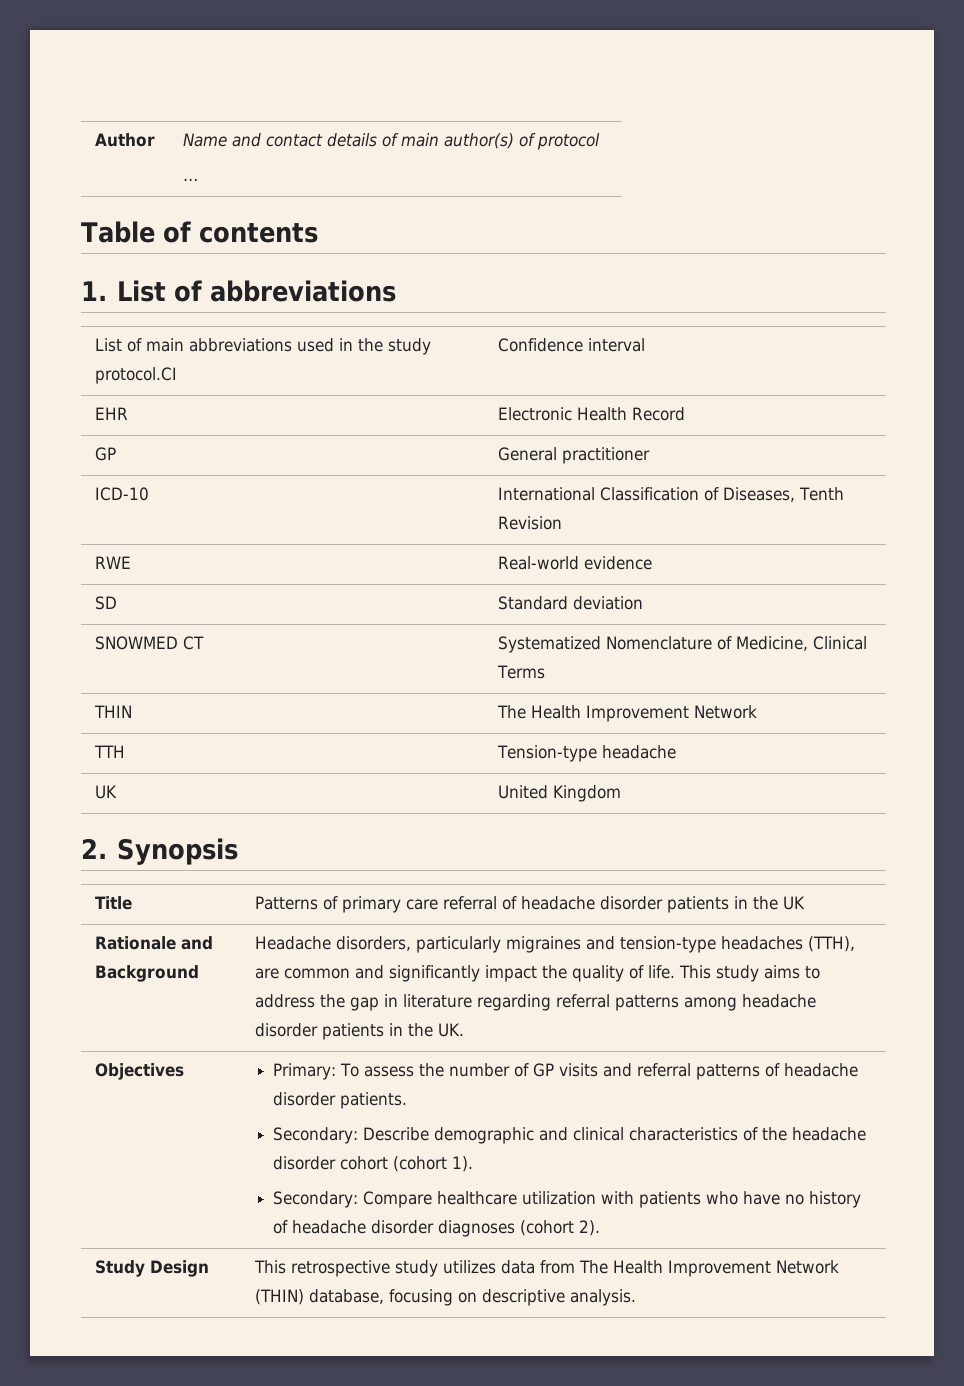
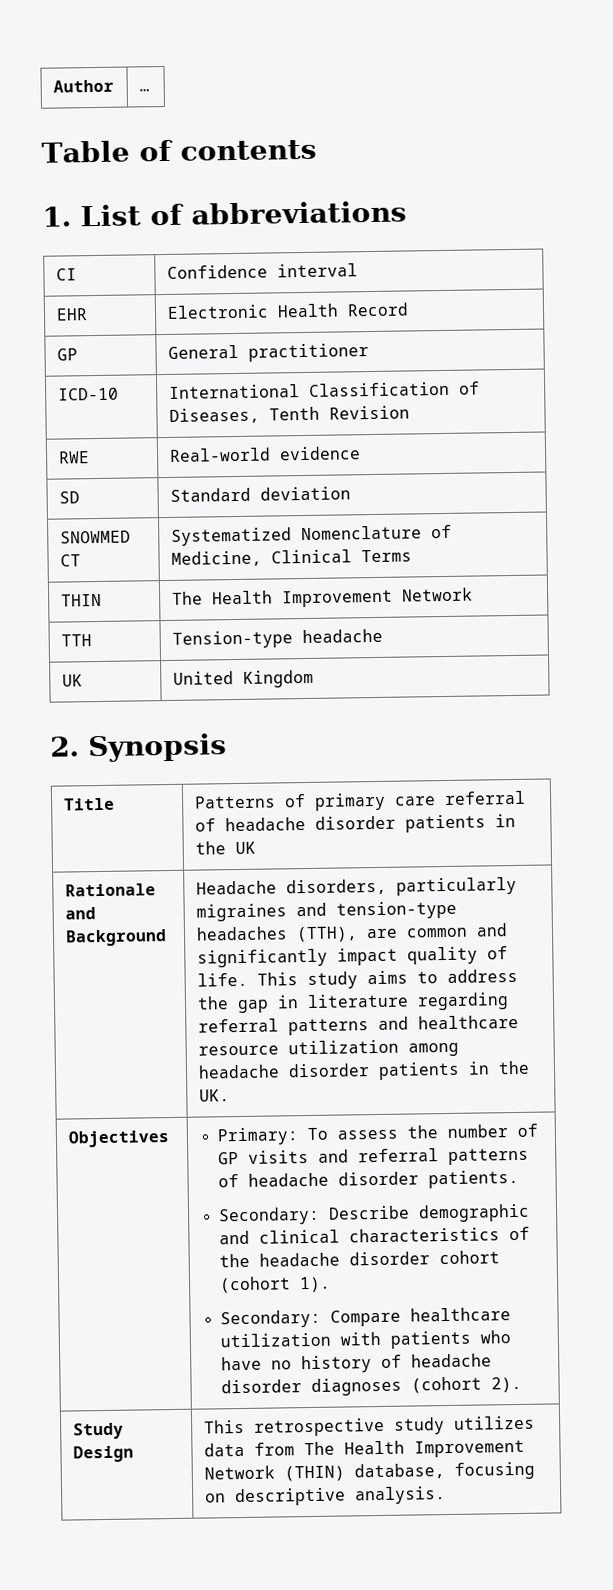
- Author | Name and contact details of main author(s) of protocol
- …
+ Author | …
- List of main abbreviations used in the study protocol.CI | Confidence interval
+ CI | Confidence interval
- Headache disorders, particularly migraines and tension-type headaches (TTH), are common and significantly impact the quality of life.
+ Headache disorders, particularly migraines and tension-type headaches (TTH), are common and significantly impact quality of life.
- This study aims to address the gap in literature regarding referral patterns among headache disorder patients in the UK.
+ This study aims to address the gap in literature regarding referral patterns and healthcare resource utilization among headache disorder patients in the UK.

